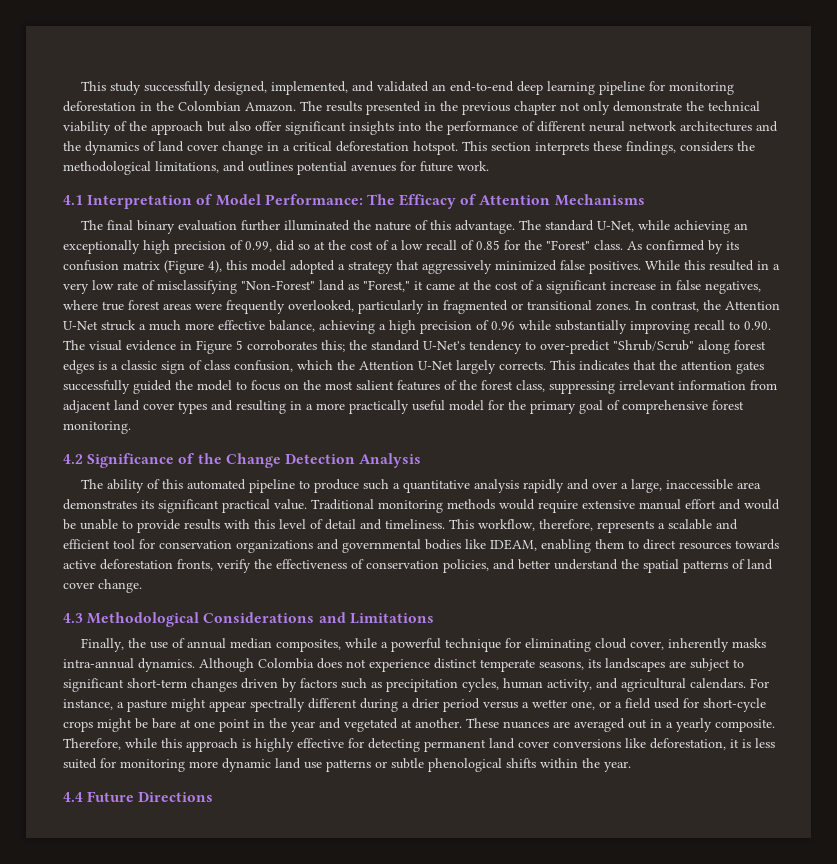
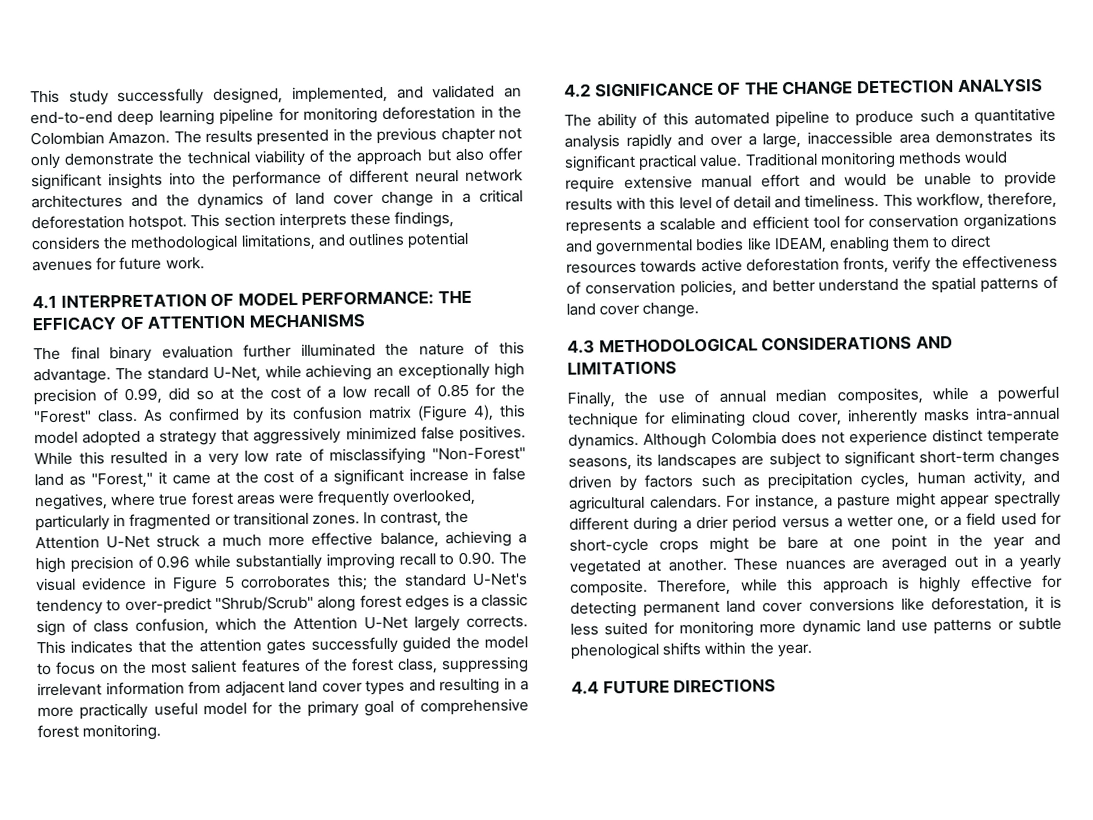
- 4.1 Interpretation of Model Performance: The Efficacy of Attention Mechanisms
+ 4.1 INTERPRETATION OF MODEL PERFORMANCE: THE EFFICACY OF ATTENTION MECHANISMS
- 4.2 Significance of the Change Detection Analysis
+ 4.2 SIGNIFICANCE OF THE CHANGE DETECTION ANALYSIS
- 4.3 Methodological Considerations and Limitations
+ 4.3 METHODOLOGICAL CONSIDERATIONS AND LIMITATIONS
- 4.4 Future Directions
+ 4.4 FUTURE DIRECTIONS

